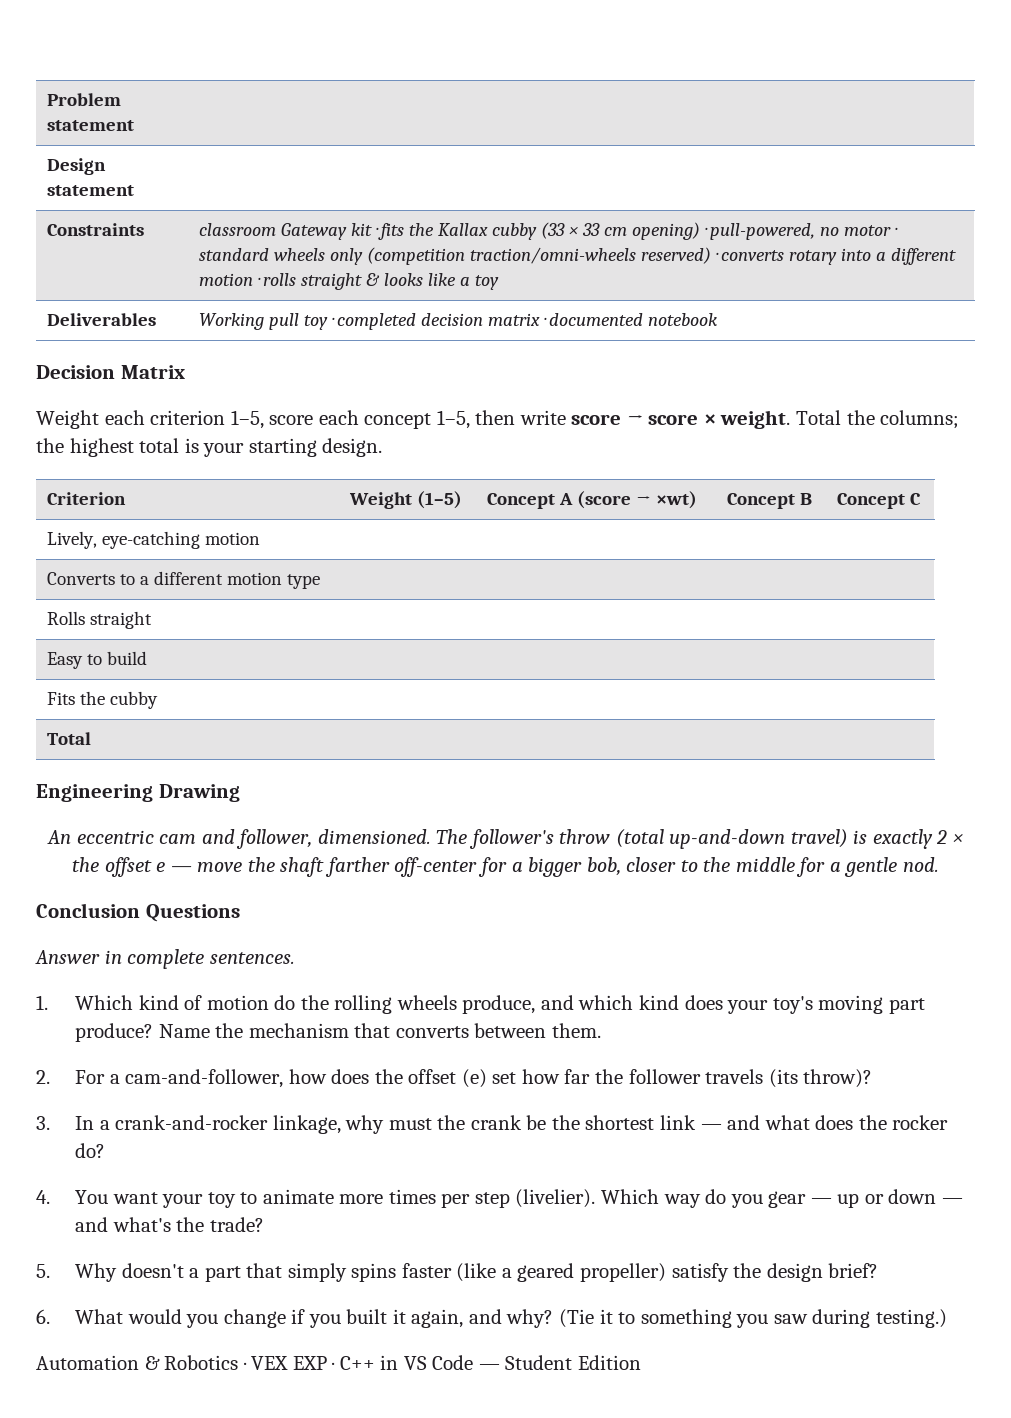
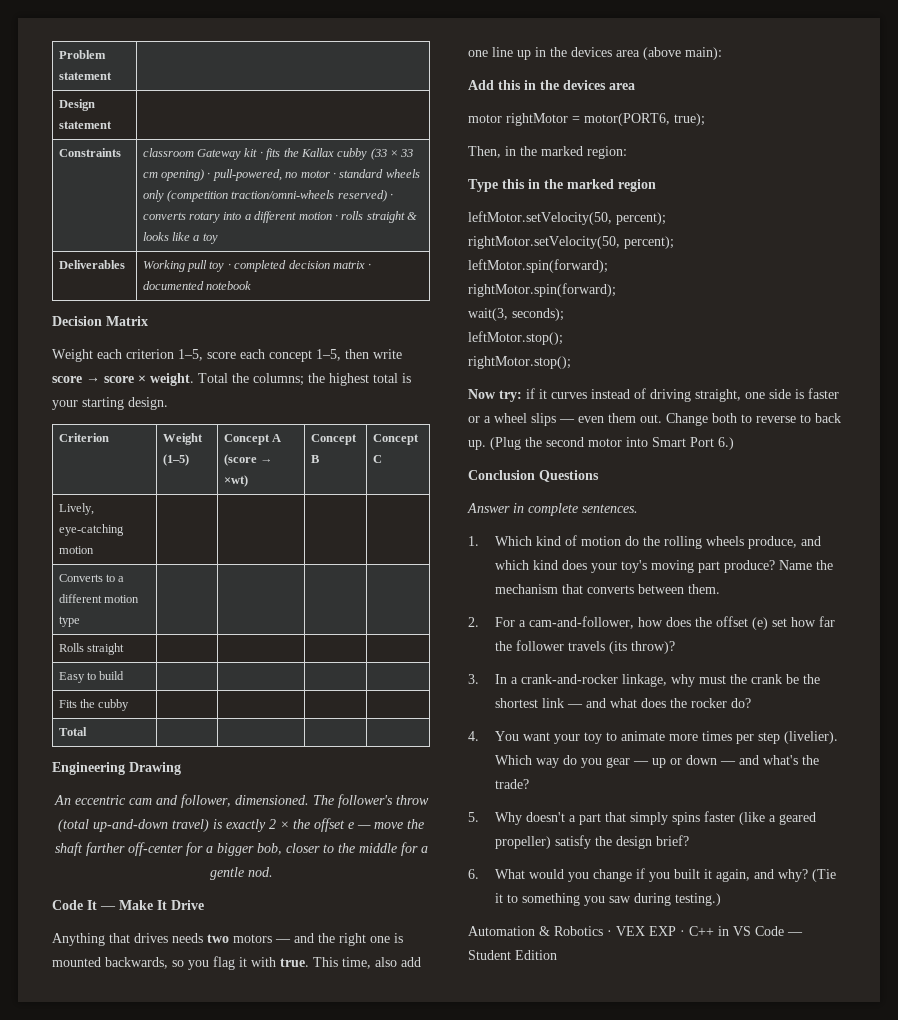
+ Code It — Make It Drive
+ Anything that drives needs two motors — and the right one is mounted backwards, so you flag it with true. This time, also add one line up in the devices area (above main):
+ Add this in the devices area
+ motor rightMotor = motor(PORT6, true);
+ Then, in the marked region:
+ Type this in the marked region
+ leftMotor.setVelocity(50, percent);
+ rightMotor.setVelocity(50, percent);
+ leftMotor.spin(forward);
+ rightMotor.spin(forward);
+ wait(3, seconds);
+ leftMotor.stop();
+ rightMotor.stop();
+ Now try: if it curves instead of driving straight, one side is faster or a wheel slips — even them out. Change both to reverse to back up. (Plug the second motor into Smart Port 6.)

